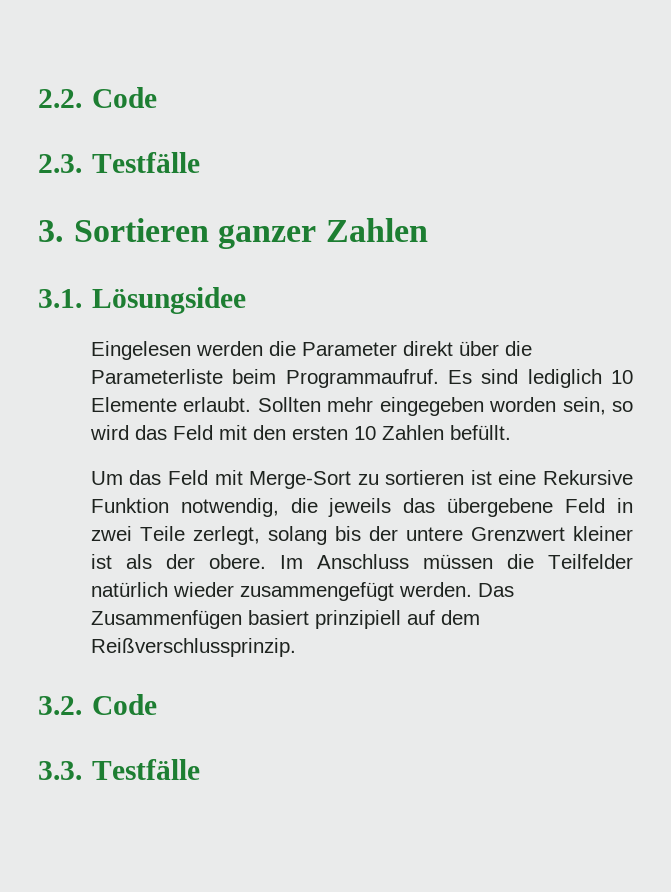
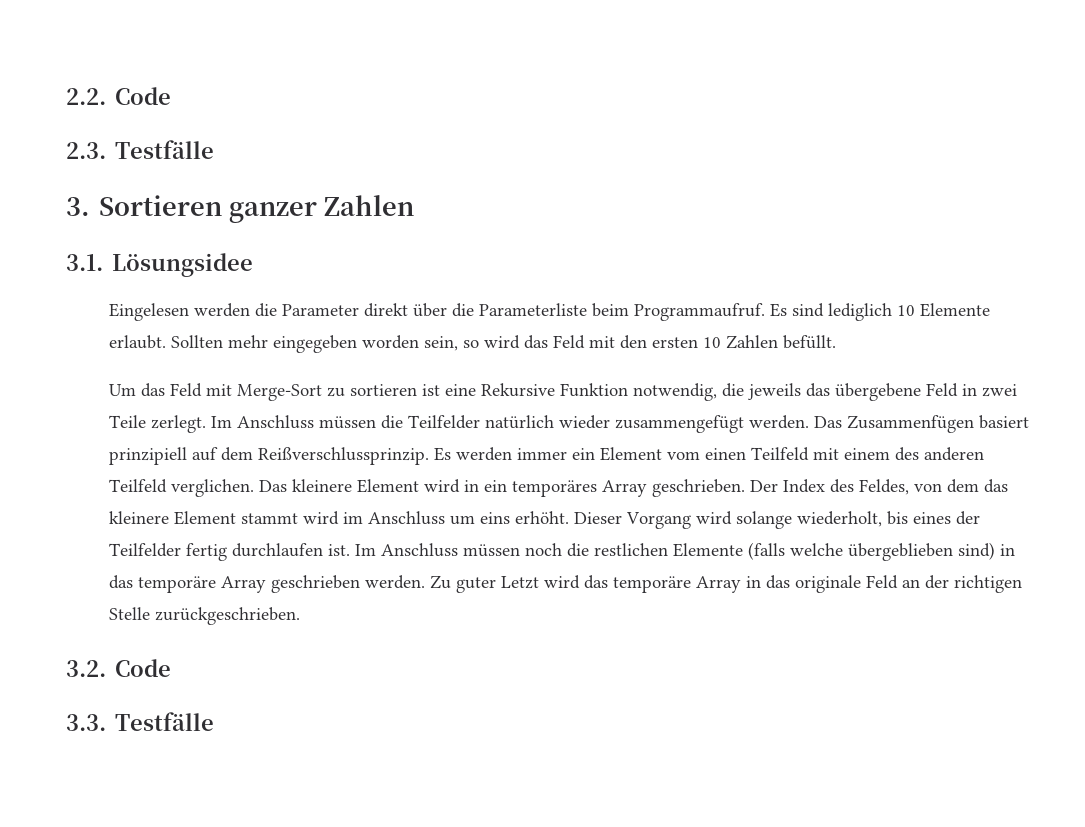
- Um das Feld mit Merge-Sort zu sortieren ist eine Rekursive Funktion notwendig, die jeweils das übergebene Feld in zwei Teile zerlegt, solang bis der untere Grenzwert kleiner ist als der obere.
+ Um das Feld mit Merge-Sort zu sortieren ist eine Rekursive Funktion notwendig, die jeweils das übergebene Feld in zwei Teile zerlegt.
+ Es werden immer ein Element vom einen Teilfeld mit einem des anderen Teilfeld verglichen. Das kleinere Element wird in ein temporäres Array geschrieben. Der Index des Feldes, von dem das kleinere Element stammt wird im Anschluss um eins erhöht. Dieser Vorgang wird solange wiederholt, bis eines der Teilfelder fertig durchlaufen ist. Im Anschluss müssen noch die restlichen Elemente (falls welche übergeblieben sind) in das temporäre Array geschrieben werden. Zu guter Letzt wird das temporäre Array in das originale Feld an der richtigen Stelle zurückgeschrieben.

